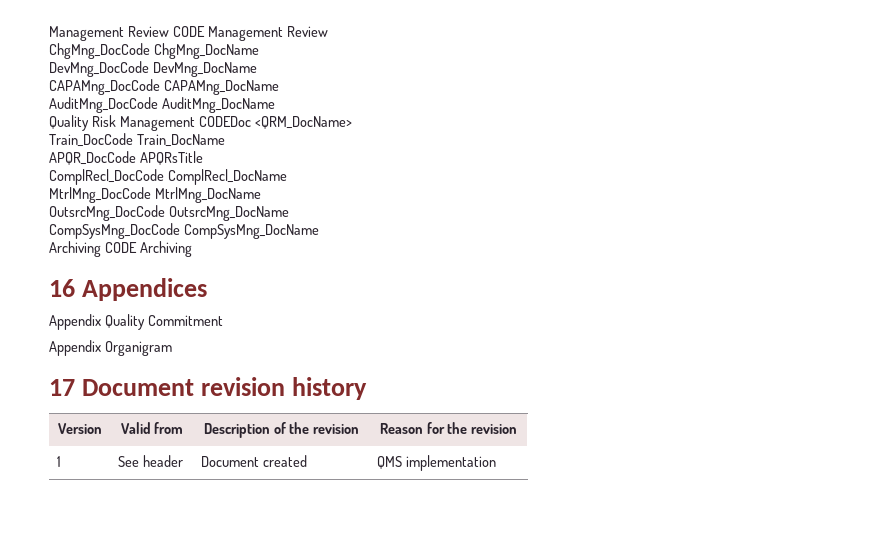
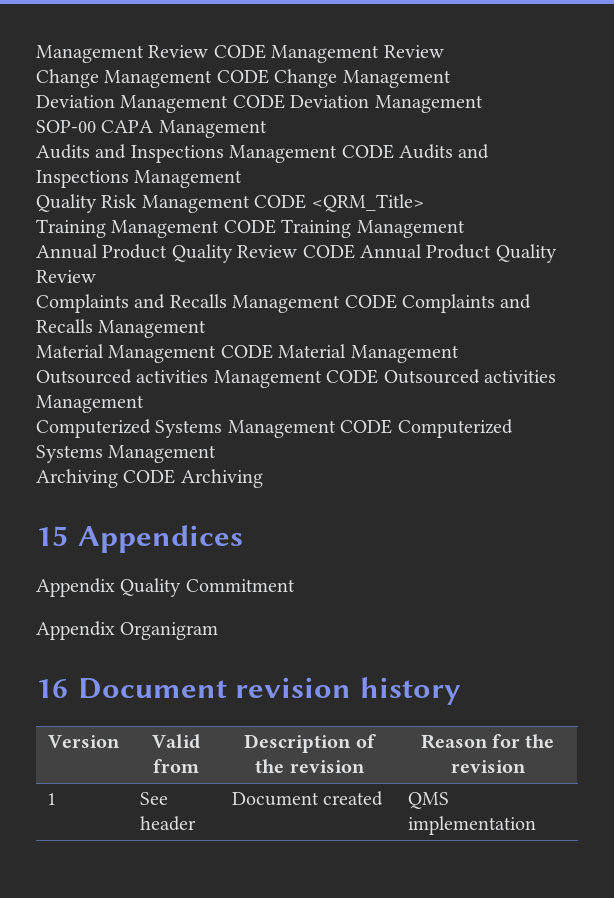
- ChgMng_DocCode ChgMng_DocName
- DevMng_DocCode DevMng_DocName
- CAPAMng_DocCode CAPAMng_DocName
- AuditMng_DocCode AuditMng_DocName
- Quality Risk Management CODEDoc <QRM_DocName>
- Train_DocCode Train_DocName
- APQR_DocCode APQRsTitle
- ComplRecl_DocCode ComplRecl_DocName
- MtrlMng_DocCode MtrlMng_DocName
- OutsrcMng_DocCode OutsrcMng_DocName
- CompSysMng_DocCode CompSysMng_DocName
+ Change Management CODE Change Management
+ Deviation Management CODE Deviation Management
+ SOP-00 CAPA Management
+ Audits and Inspections Management CODE Audits and Inspections Management
+ Quality Risk Management CODE <QRM_Title>
+ Training Management CODE Training Management
+ Annual Product Quality Review CODE Annual Product Quality Review
+ Complaints and Recalls Management CODE Complaints and Recalls Management
+ Material Management CODE Material Management
+ Outsourced activities Management CODE Outsourced activities Management
+ Computerized Systems Management CODE Computerized Systems Management
- 16 Appendices
+ 15 Appendices
- 17 Document revision history
+ 16 Document revision history

